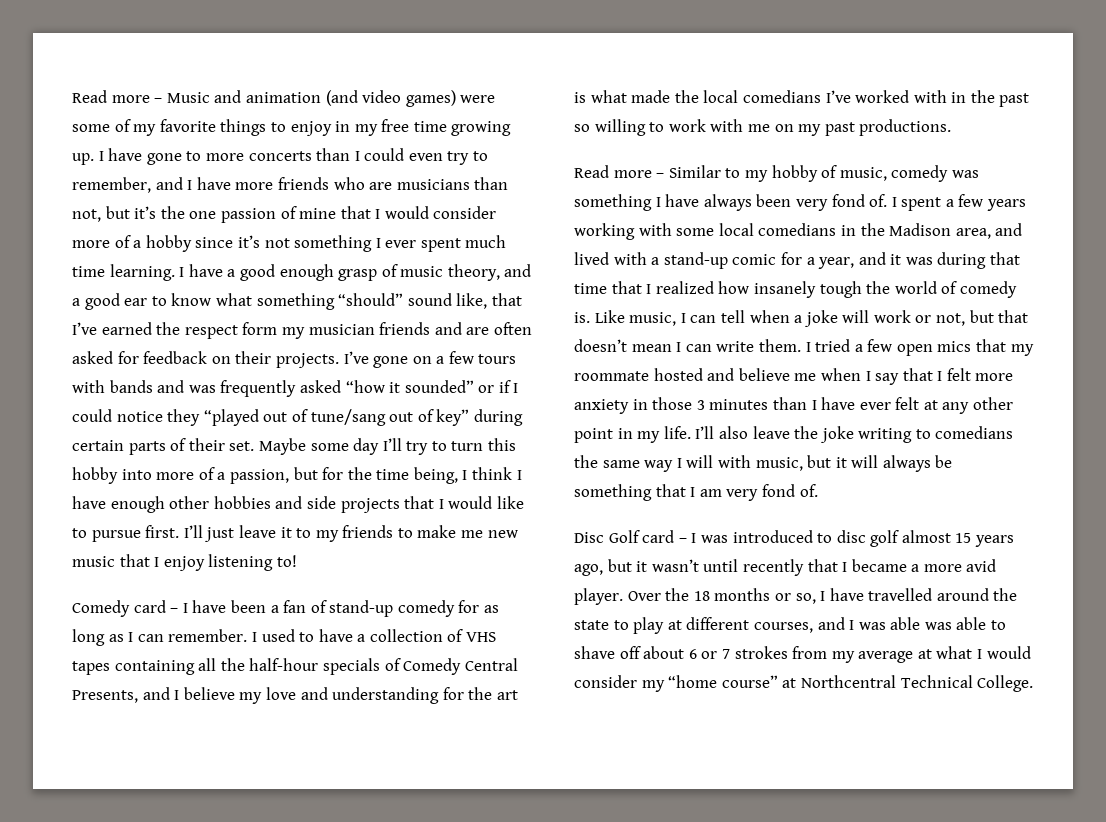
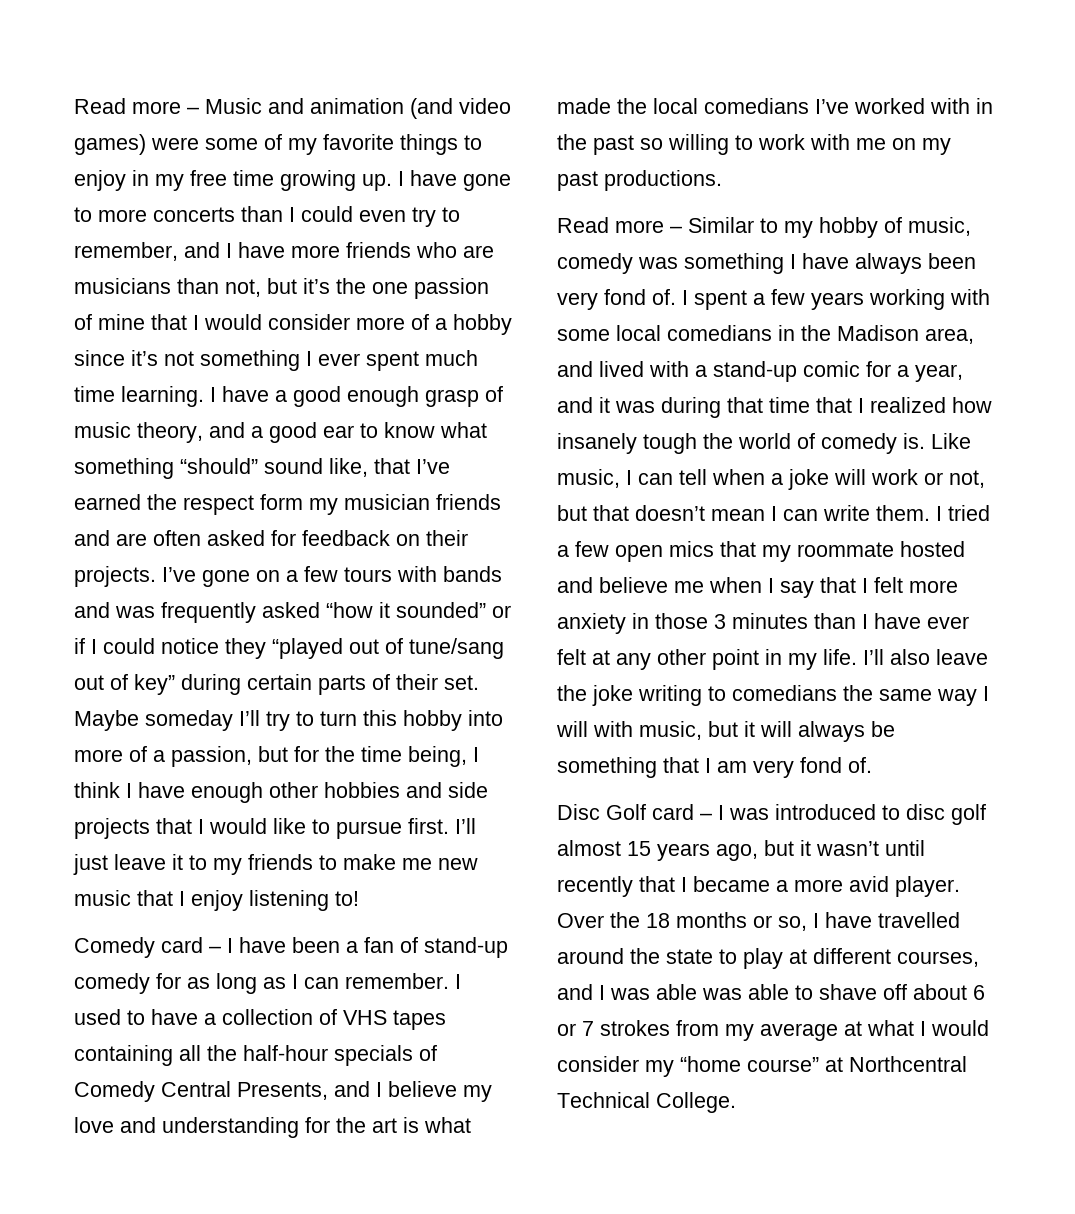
- Maybe some day I’ll try to turn this hobby into more of a passion, but for the time being, I think I have enough other hobbies and side projects that I would like to pursue first.
+ Maybe someday I’ll try to turn this hobby into more of a passion, but for the time being, I think I have enough other hobbies and side projects that I would like to pursue first.

